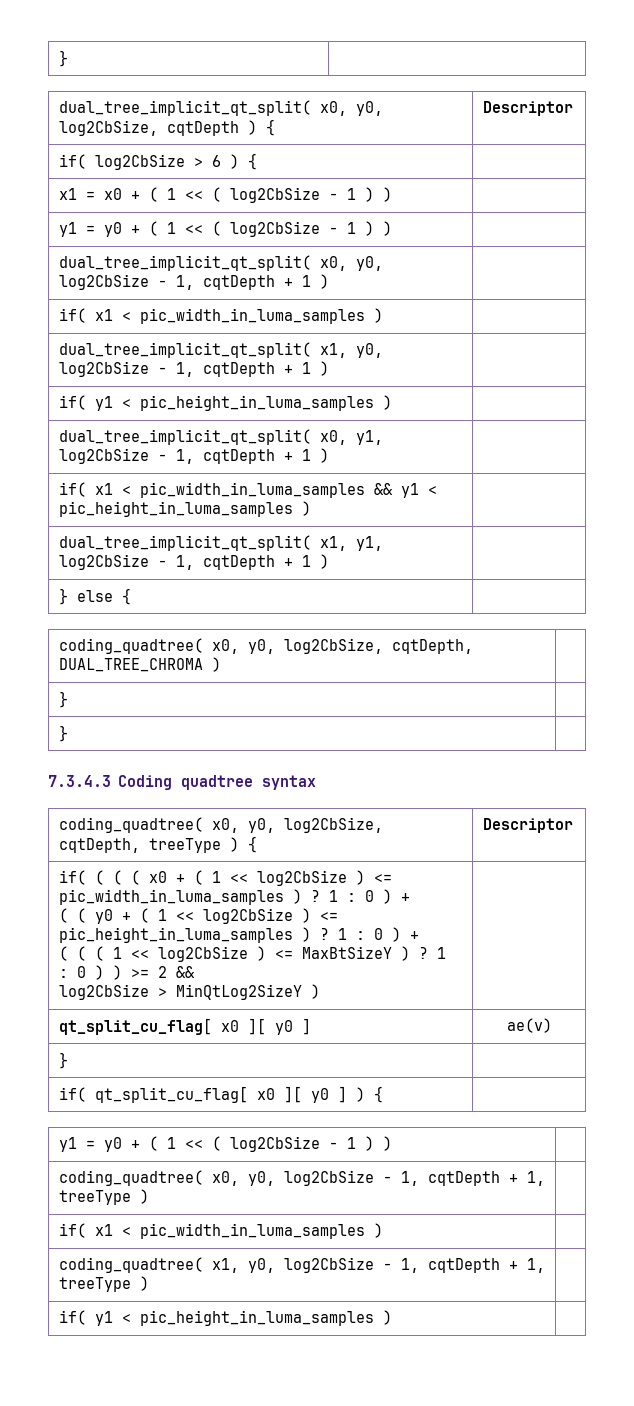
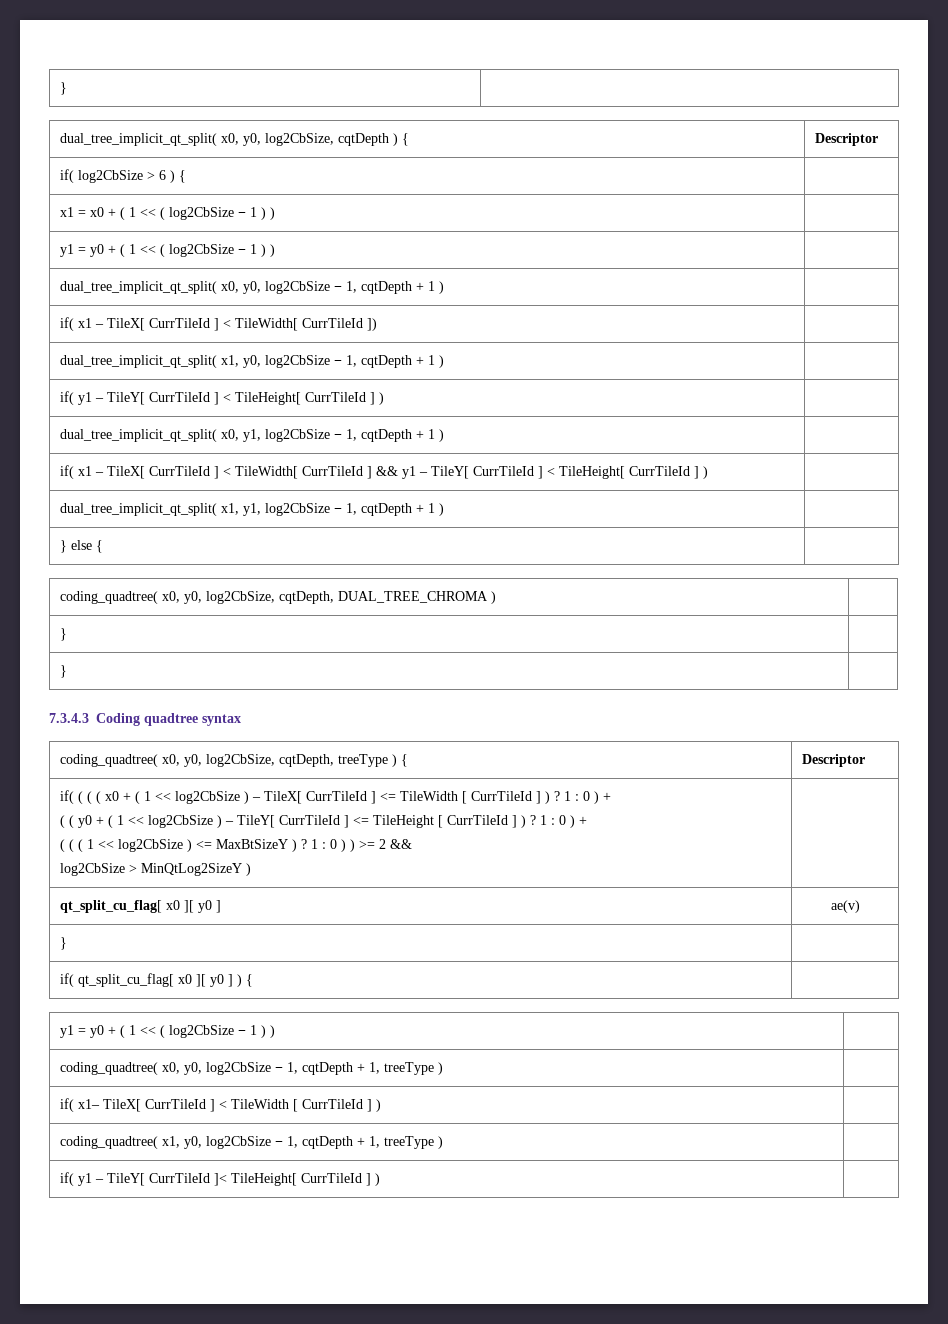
  dual_tree_implicit_qt_split( x0, y0, log2CbSize − 1, cqtDepth + 1 ) |
- if( x1 < pic_width_in_luma_samples ) |
+ if( x1 – TileX[ CurrTileId ] < TileWidth[ CurrTileId ]) |
  dual_tree_implicit_qt_split( x1, y0, log2CbSize − 1, cqtDepth + 1 ) |
- if( y1 < pic_height_in_luma_samples ) |
+ if( y1 – TileY[ CurrTileId ] < TileHeight[ CurrTileId ] ) |
- if( x1 < pic_width_in_luma_samples && y1 < pic_height_in_luma_samples ) |
+ if( x1 – TileX[ CurrTileId ] < TileWidth[ CurrTileId ] && y1 – TileY[ CurrTileId ] < TileHeight[ CurrTileId ] ) |
- if( ( ( ( x0 + ( 1 << log2CbSize ) <= pic_width_in_luma_samples ) ?
+ if( ( ( ( x0 + ( 1 << log2CbSize ) – TileX[ CurrTileId ] <= TileWidth [ CurrTileId ] ) ?
- ( ( y0 + ( 1 << log2CbSize ) <= pic_height_in_luma_samples ) ?
+ ( ( y0 + ( 1 << log2CbSize ) – TileY[ CurrTileId ] <= TileHeight [ CurrTileId ] ) ?
  coding_quadtree( x0, y0, log2CbSize − 1, cqtDepth + 1, treeType ) |
- if( x1 < pic_width_in_luma_samples ) |
+ if( x1– TileX[ CurrTileId ] < TileWidth [ CurrTileId ] ) |
  coding_quadtree( x1, y0, log2CbSize − 1, cqtDepth + 1, treeType ) |
- if( y1 < pic_height_in_luma_samples ) |
+ if( y1 – TileY[ CurrTileId ]< TileHeight[ CurrTileId ] ) |

